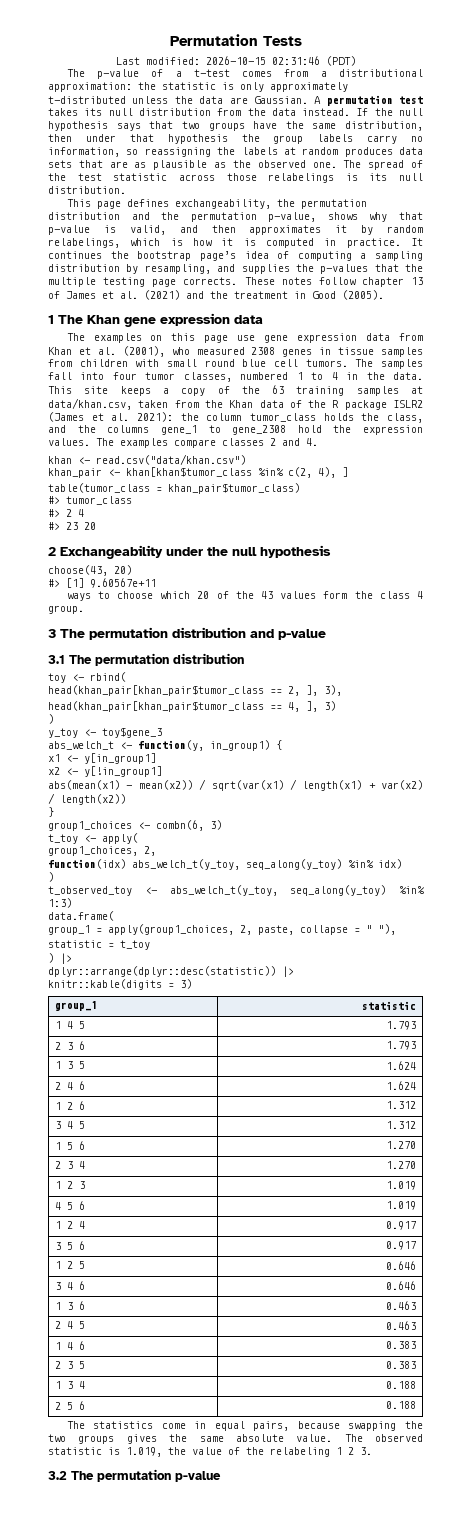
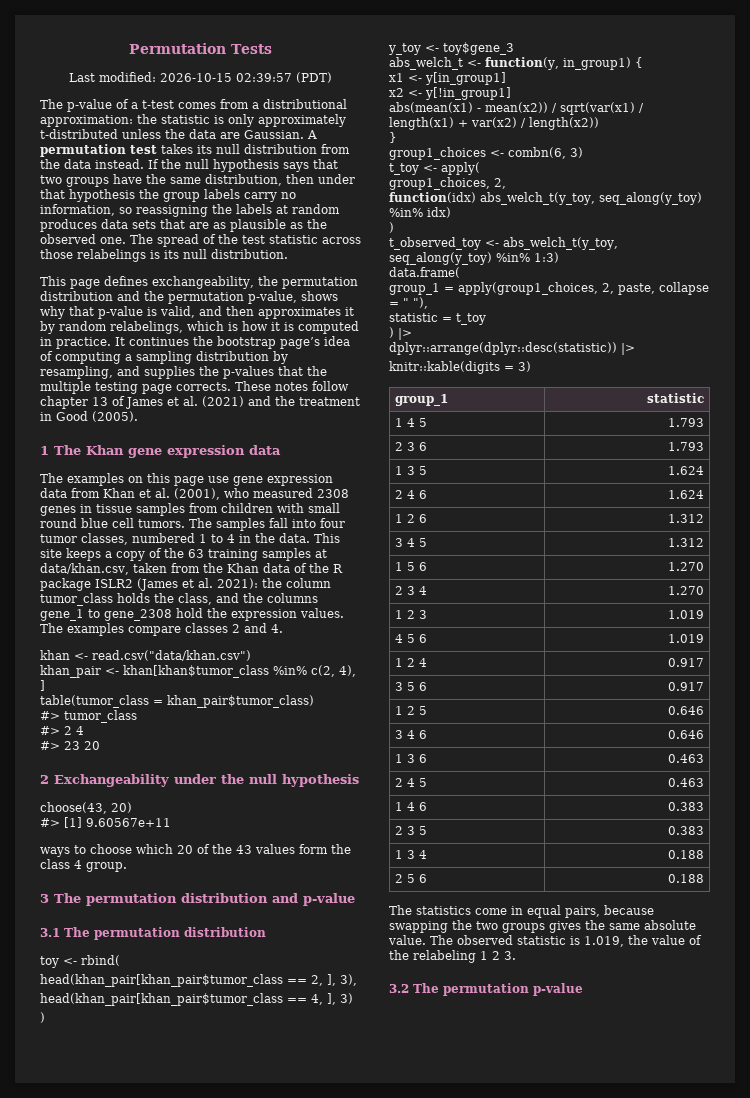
- Last modified: 2026-10-15 02:31:46 (PDT)
+ Last modified: 2026-10-15 02:39:57 (PDT)

